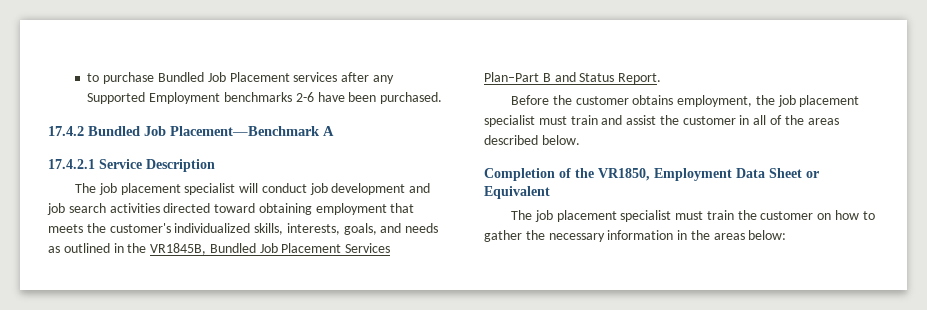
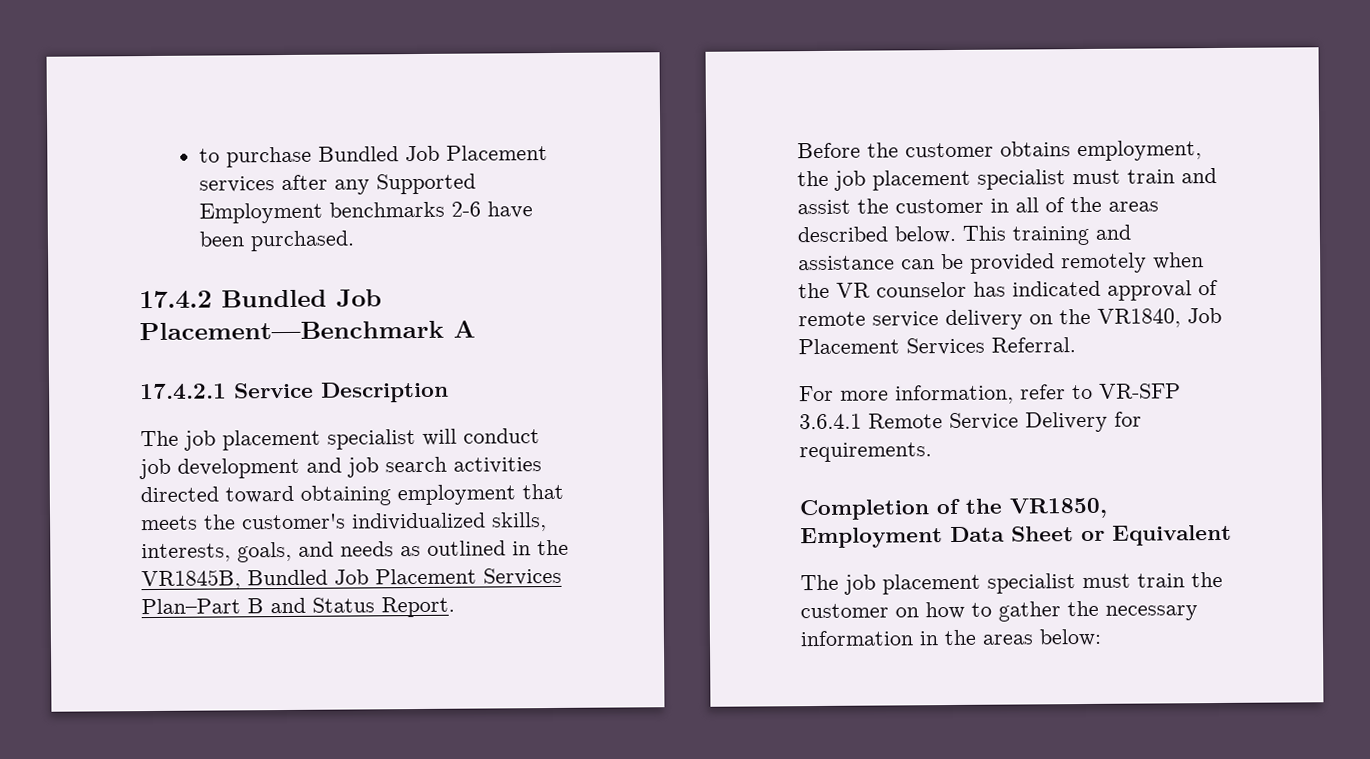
+ This training and assistance can be provided remotely when the VR counselor has indicated approval of remote service delivery on the VR1840, Job Placement Services Referral.
+ For more information, refer to VR-SFP 3.6.4.1 Remote Service Delivery for requirements.

